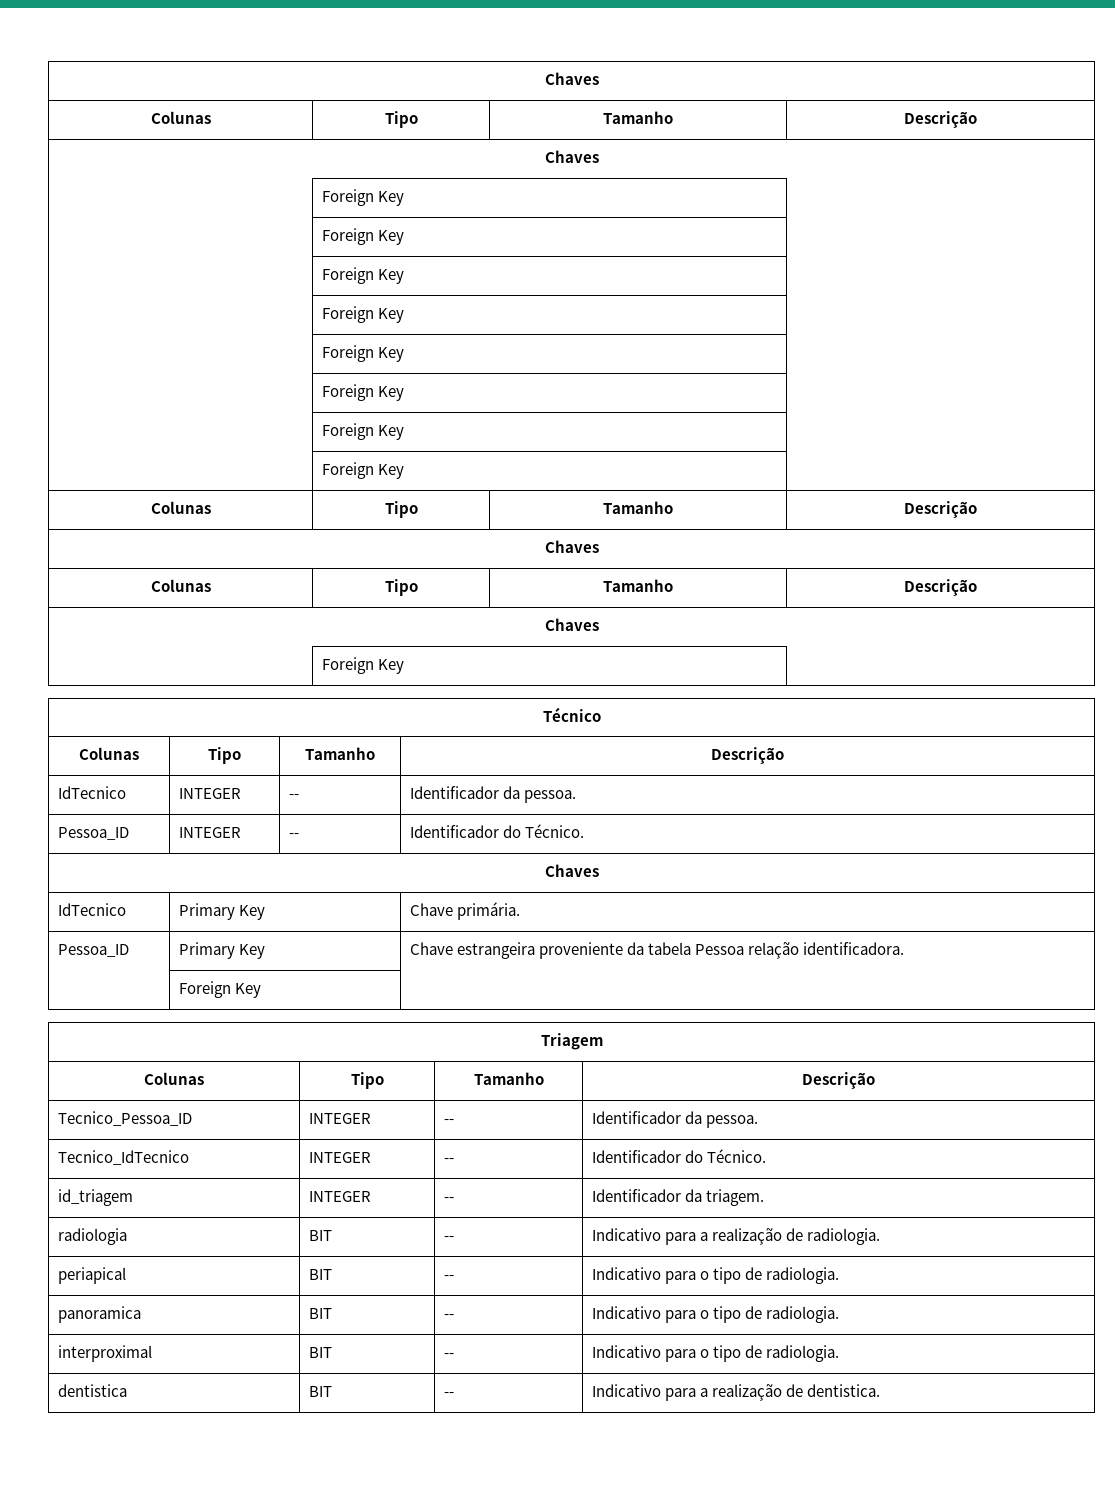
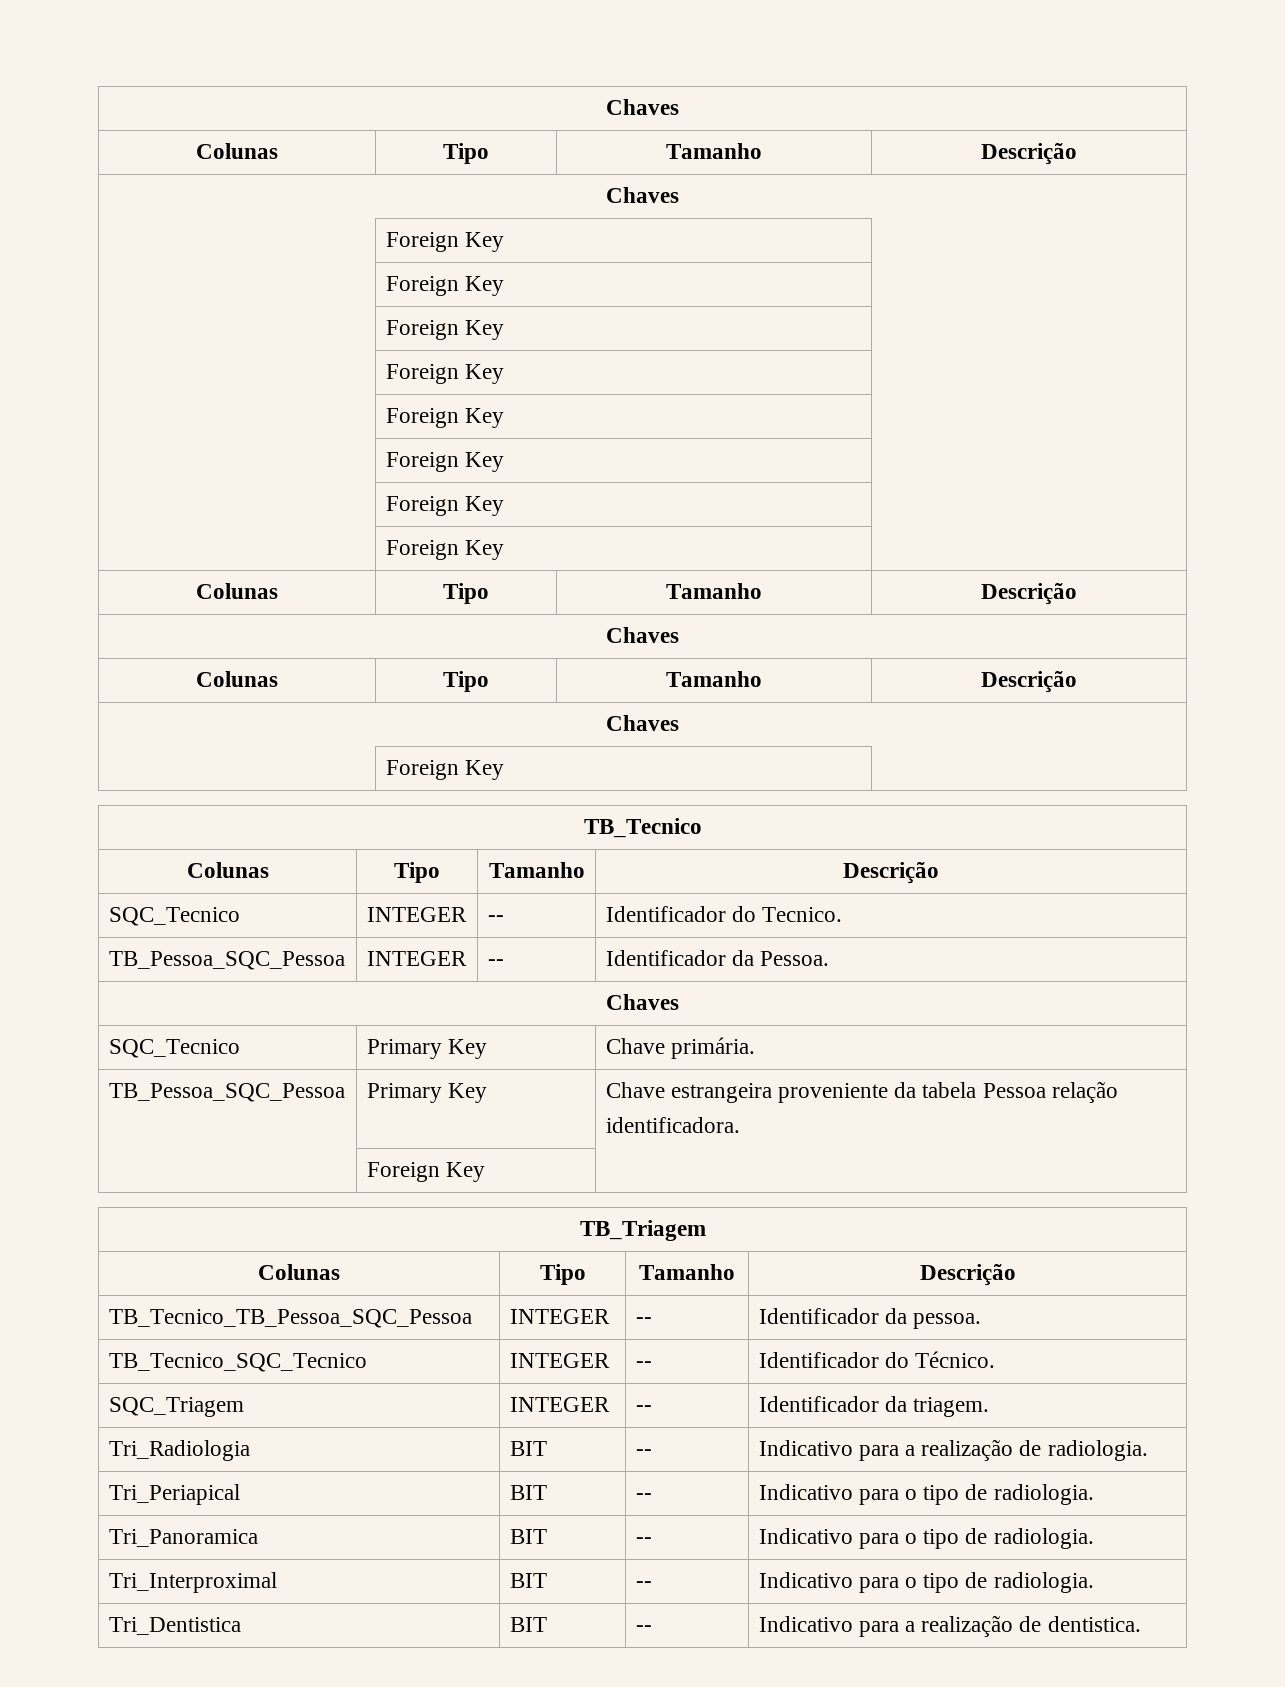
- Técnico
+ TB_Tecnico
  Colunas | Tipo | Tamanho | Descrição
- IdTecnico | INTEGER | -- | Identificador da pessoa.
- Pessoa_ID | INTEGER | -- | Identificador do Técnico.
+ SQC_Tecnico | INTEGER | -- | Identificador do Tecnico.
+ TB_Pessoa_SQC_Pessoa | INTEGER | -- | Identificador da Pessoa.
  Chaves
- IdTecnico | Primary Key | Chave primária.
+ SQC_Tecnico | Primary Key | Chave primária.
- Pessoa_ID | Primary Key | Chave estrangeira proveniente da tabela Pessoa relação identificadora.
+ TB_Pessoa_SQC_Pessoa | Primary Key | Chave estrangeira proveniente da tabela Pessoa relação identificadora.
- Triagem
+ TB_Triagem
  Colunas | Tipo | Tamanho | Descrição
- Tecnico_Pessoa_ID | INTEGER | -- | Identificador da pessoa.
- Tecnico_IdTecnico | INTEGER | -- | Identificador do Técnico.
- id_triagem | INTEGER | -- | Identificador da triagem.
+ TB_Tecnico_TB_Pessoa_SQC_Pessoa | INTEGER | -- | Identificador da pessoa.
+ TB_Tecnico_SQC_Tecnico | INTEGER | -- | Identificador do Técnico.
+ SQC_Triagem | INTEGER | -- | Identificador da triagem.
- radiologia | BIT | -- | Indicativo para a realização de radiologia.
+ Tri_Radiologia | BIT | -- | Indicativo para a realização de radiologia.
- periapical | BIT | -- | Indicativo para o tipo de radiologia.
- panoramica | BIT | -- | Indicativo para o tipo de radiologia.
- interproximal | BIT | -- | Indicativo para o tipo de radiologia.
- dentistica | BIT | -- | Indicativo para a realização de dentistica.
+ Tri_Periapical | BIT | -- | Indicativo para o tipo de radiologia.
+ Tri_Panoramica | BIT | -- | Indicativo para o tipo de radiologia.
+ Tri_Interproximal | BIT | -- | Indicativo para o tipo de radiologia.
+ Tri_Dentistica | BIT | -- | Indicativo para a realização de dentistica.

